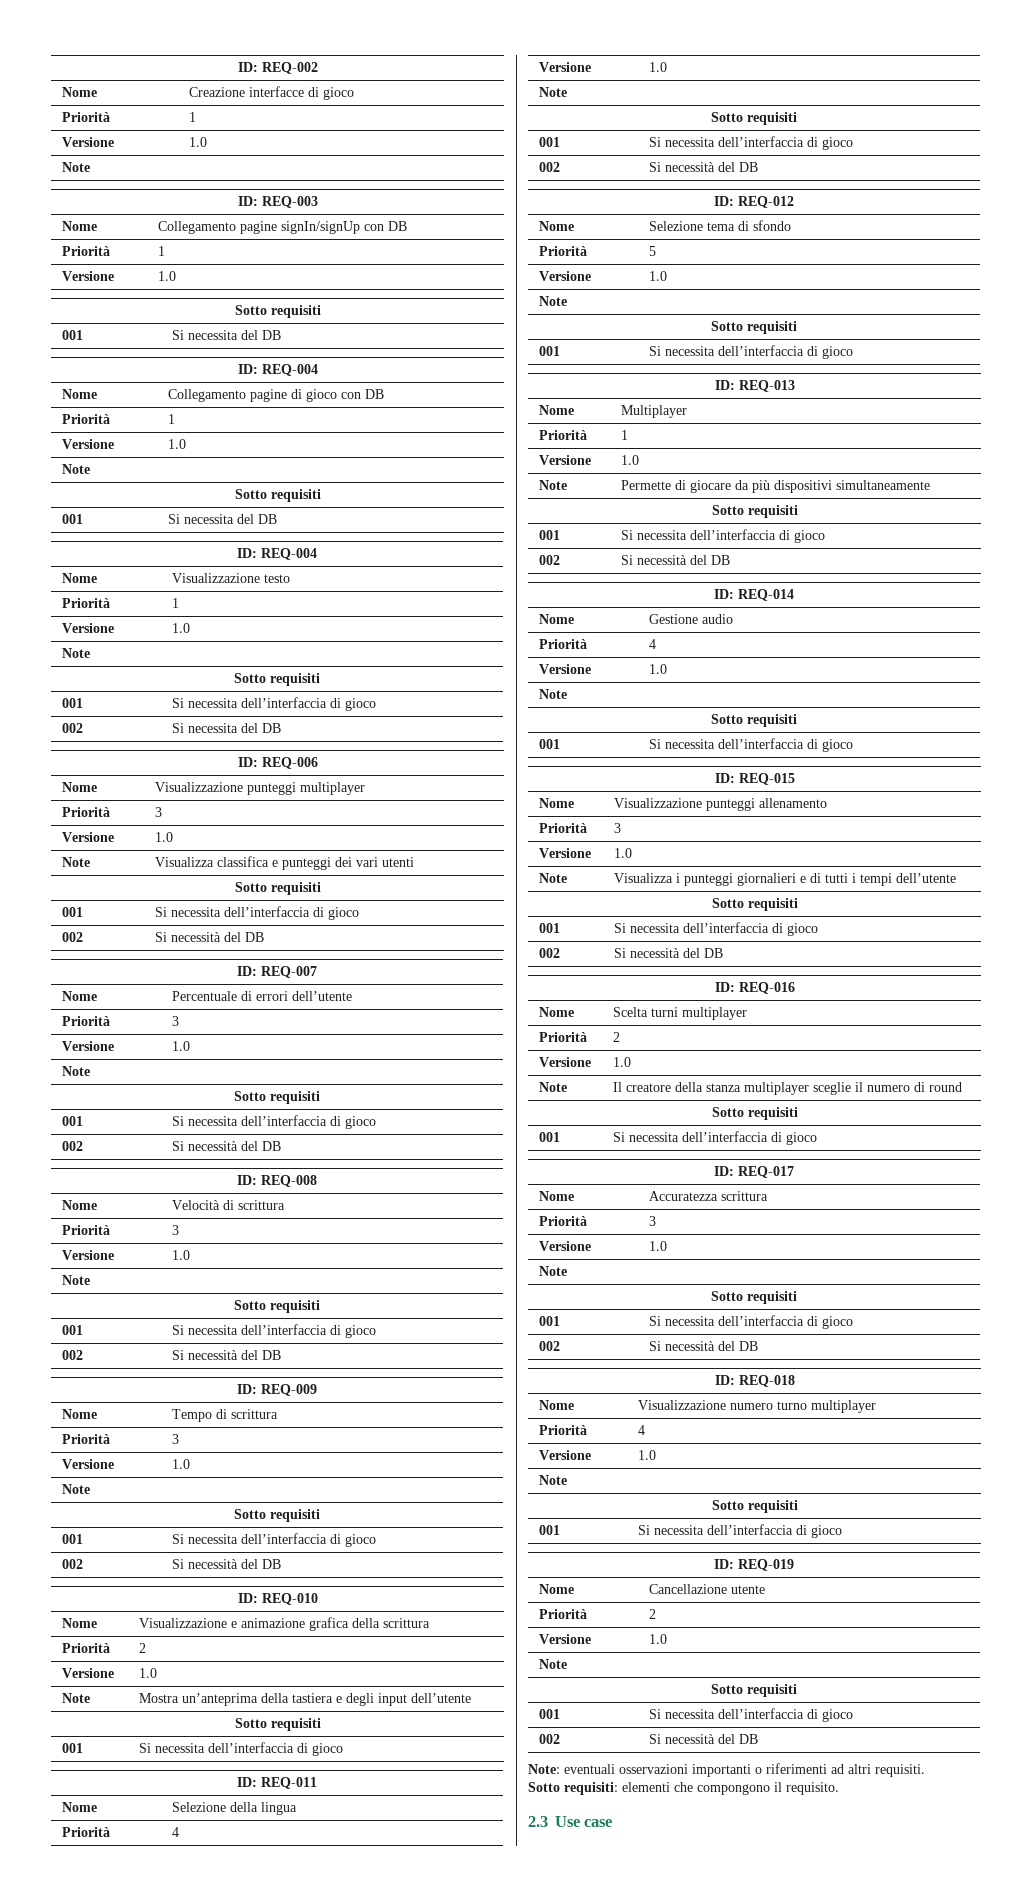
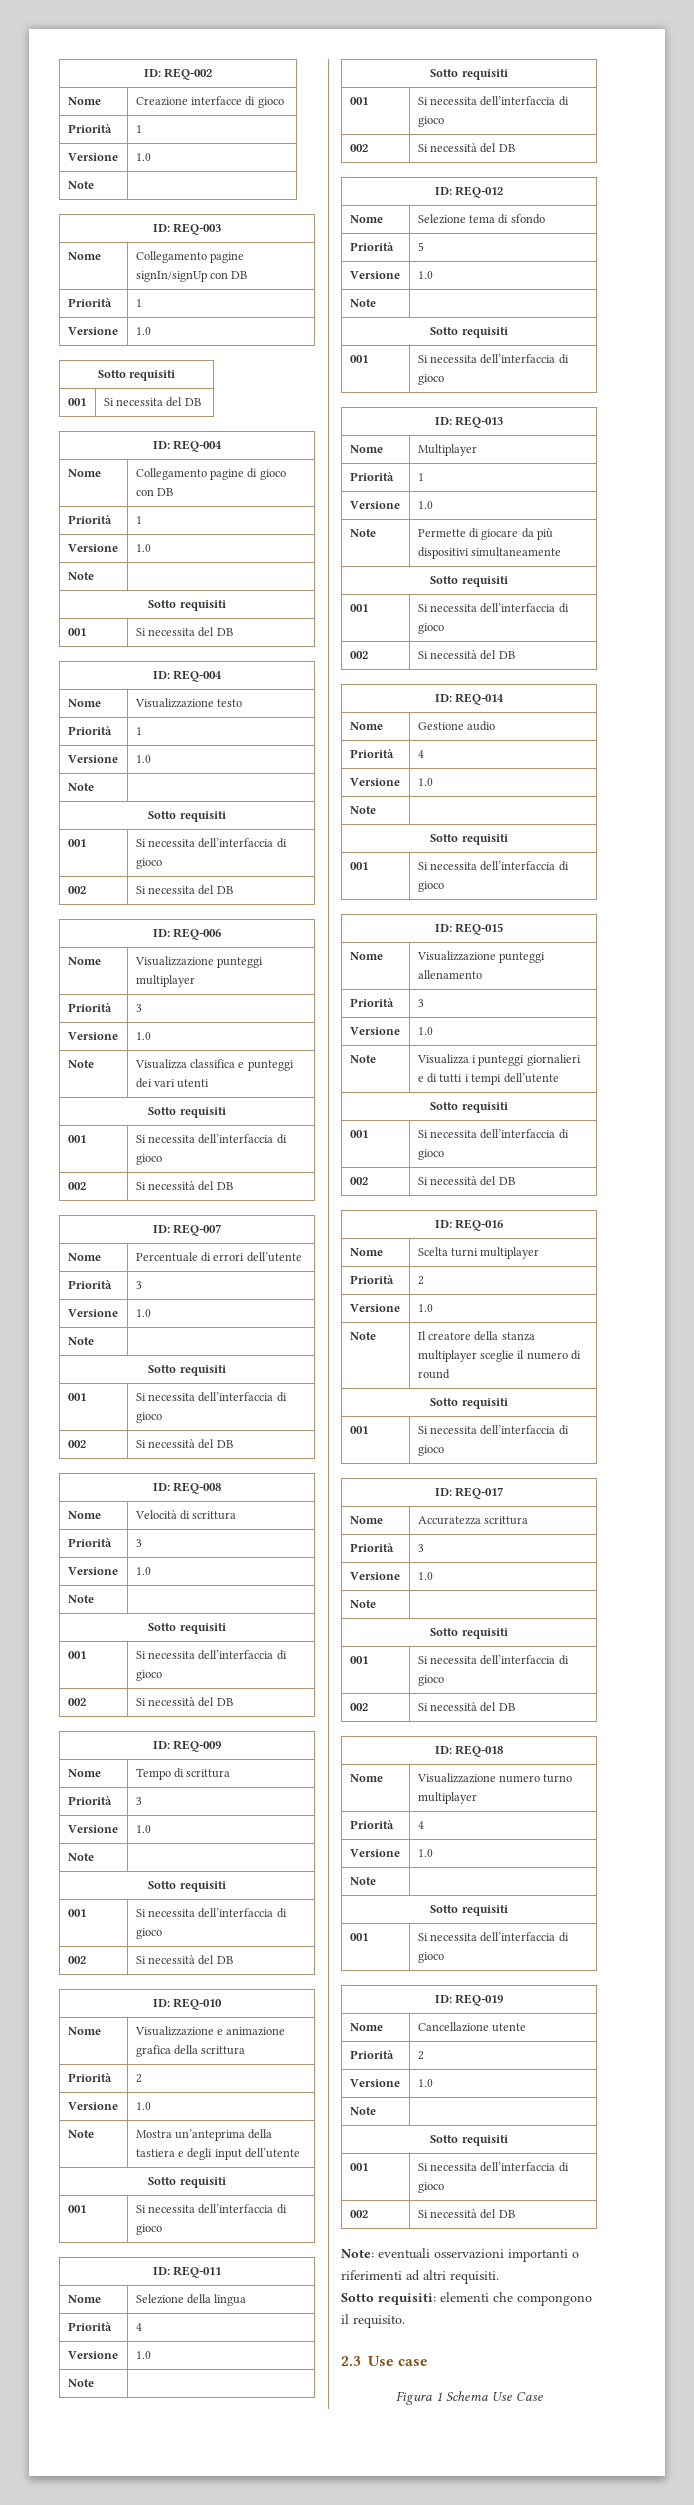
+ Figura 1 Schema Use Case

